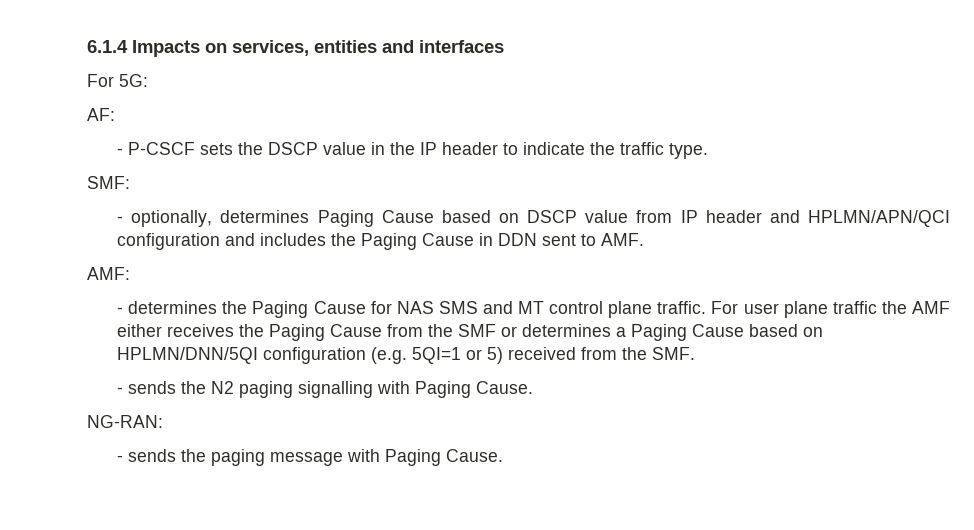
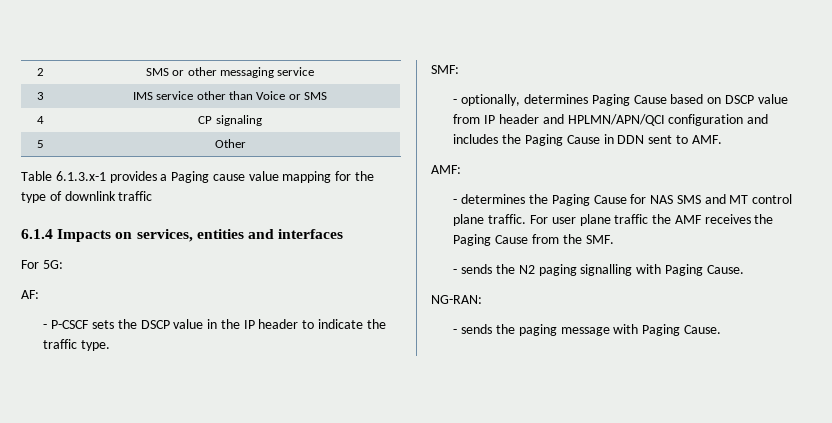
+ 2 | SMS or other messaging service
+ 3 | IMS service other than Voice or SMS
+ 4 | CP signaling
+ 5 | Other
+ Table 6.1.3.x-1 provides a Paging cause value mapping for the type of downlink traffic
- For user plane traffic the AMF either receives the Paging Cause from the SMF or determines a Paging Cause based on HPLMN/DNN/5QI configuration (e.g. 5QI=1 or 5) received from the SMF.
+ For user plane traffic the AMF receives the Paging Cause from the SMF.

